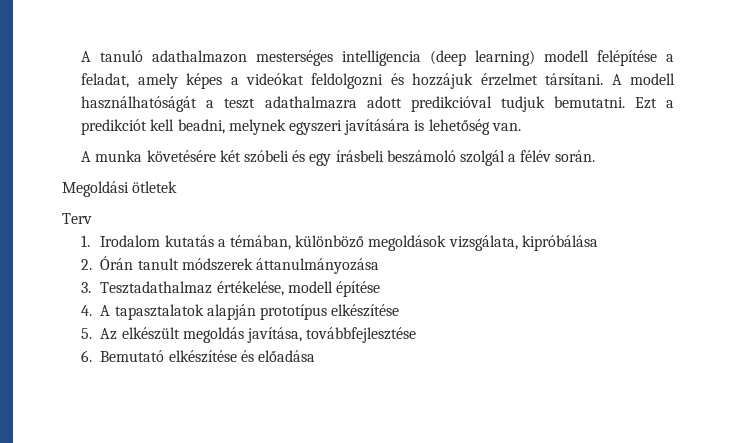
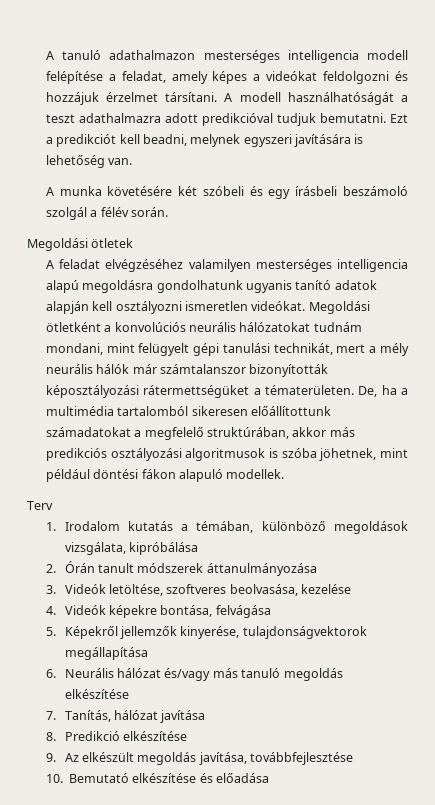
- A tanuló adathalmazon mesterséges intelligencia (deep learning) modell felépítése a feladat, amely képes a videókat feldolgozni és hozzájuk érzelmet társítani.
+ A tanuló adathalmazon mesterséges intelligencia modell felépítése a feladat, amely képes a videókat feldolgozni és hozzájuk érzelmet társítani.
+ A feladat elvégzéséhez valamilyen mesterséges intelligencia alapú megoldásra gondolhatunk ugyanis tanító adatok alapján kell osztályozni ismeretlen videókat. Megoldási ötletként a konvolúciós neurális hálózatokat tudnám mondani, mint felügyelt gépi tanulási technikát, mert a mély neurális hálók már számtalanszor bizonyították képosztályozási rátermettségüket a tématerületen. De, ha a multimédia tartalomból sikeresen előállítottunk számadatokat a megfelelő struktúrában, akkor más predikciós osztályozási algoritmusok is szóba jöhetnek, mint például döntési fákon alapuló modellek.
- 3. Tesztadathalmaz értékelése, modell építése
- 4. A tapasztalatok alapján prototípus elkészítése
- 5. Az elkészült megoldás javítása, továbbfejlesztése
+ 3. Videók letöltése, szoftveres beolvasása, kezelése
+ 4. Videók képekre bontása, felvágása
+ 5. Képekről jellemzők kinyerése, tulajdonságvektorok megállapítása
+ 6. Neurális hálózat és/vagy más tanuló megoldás elkészítése
+ 7. Tanítás, hálózat javítása
+ 8. Predikció elkészítése
+ 9. Az elkészült megoldás javítása, továbbfejlesztése
- 6. Bemutató elkészítése és előadása
+ 10. Bemutató elkészítése és előadása

